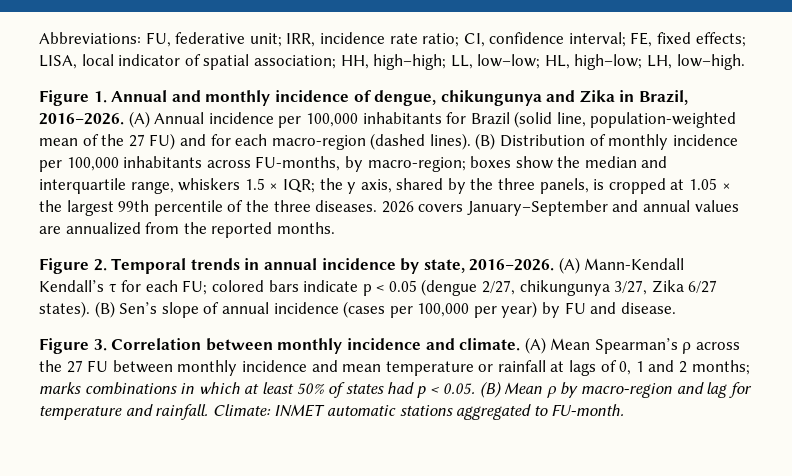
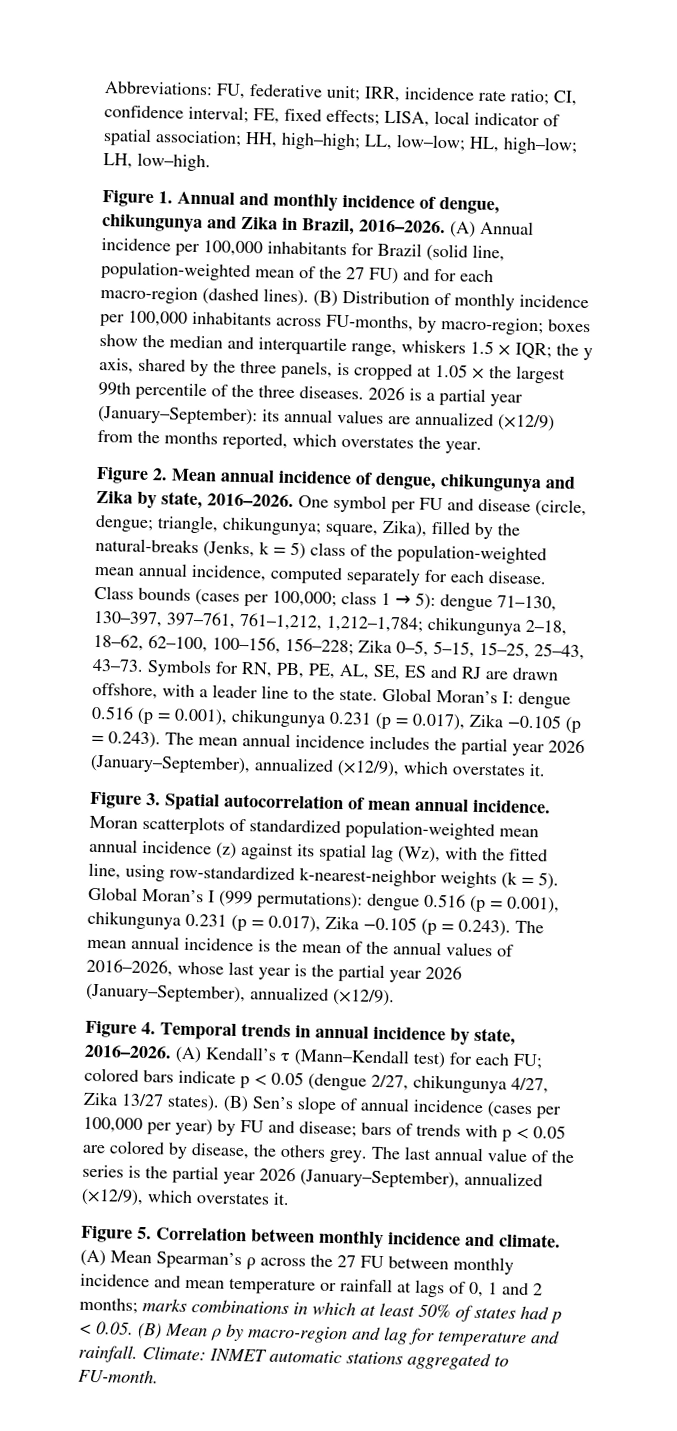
- 2026 covers January–September and annual values are annualized from the reported months.
- Figure 2. Temporal trends in annual incidence by state, 2016–2026.
+ 2026 is a partial year (January–September): its annual values are annualized (×12/9) from the months reported, which overstates the year.
+ Figure 2. Mean annual incidence of dengue, chikungunya and Zika by state, 2016–2026. One symbol per FU and disease (circle, dengue; triangle, chikungunya; square, Zika), filled by the natural-breaks (Jenks, k = 5) class of the population-weighted mean annual incidence, computed separately for each disease. Class bounds (cases per 100,000; class 1 → 5): dengue 71–130, 130–397, 397–761, 761–1,212, 1,212–1,784; chikungunya 2–18, 18–62, 62–100, 100–156, 156–228; Zika 0–5, 5–15, 15–25, 25–43, 43–73. Symbols for RN, PB, PE, AL, SE, ES and RJ are drawn offshore, with a leader line to the state. Global Moran’s I: dengue 0.516 (p = 0.001), chikungunya 0.231 (p = 0.017), Zika −0.105 (p = 0.243). The mean annual incidence includes the partial year 2026 (January–September), annualized (×12/9), which overstates it.
+ Figure 3. Spatial autocorrelation of mean annual incidence. Moran scatterplots of standardized population-weighted mean annual incidence (z) against its spatial lag (Wz), with the fitted line, using row-standardized k-nearest-neighbor weights (k = 5). Global Moran’s I (999 permutations): dengue 0.516 (p = 0.001), chikungunya 0.231 (p = 0.017), Zika −0.105 (p = 0.243). The mean annual incidence is the mean of the annual values of 2016–2026, whose last year is the partial year 2026 (January–September), annualized (×12/9).
+ Figure 4. Temporal trends in annual incidence by state, 2016–2026.
- (A) Mann-Kendall Kendall’s τ for each FU; colored bars indicate p < 0.05 (dengue 2/27, chikungunya 3/27, Zika 6/27 states).
+ (A) Kendall’s τ (Mann–Kendall test) for each FU; colored bars indicate p < 0.05 (dengue 2/27, chikungunya 4/27, Zika 13/27 states).
- (B) Sen’s slope of annual incidence (cases per 100,000 per year) by FU and disease.
- Figure 3. Correlation between monthly incidence and climate.
+ (B) Sen’s slope of annual incidence (cases per 100,000 per year) by FU and disease; bars of trends with p < 0.05 are colored by disease, the others grey. The last annual value of the series is the partial year 2026 (January–September), annualized (×12/9), which overstates it.
+ Figure 5. Correlation between monthly incidence and climate.

